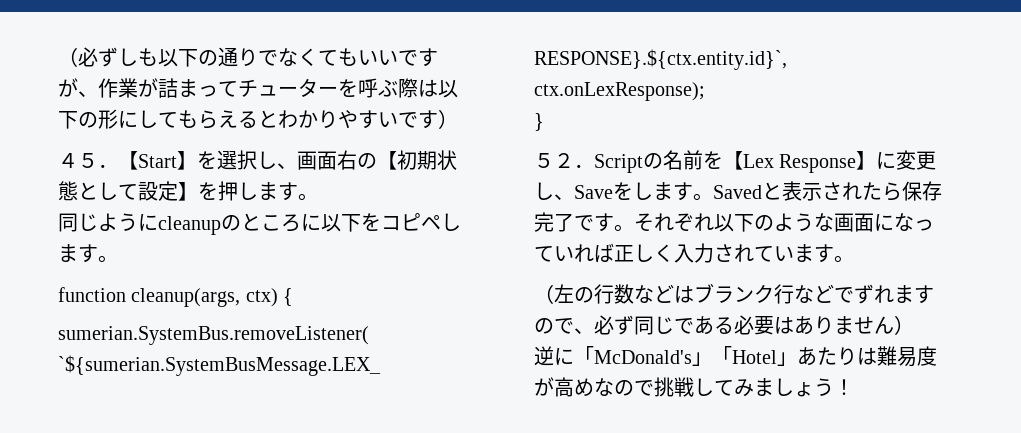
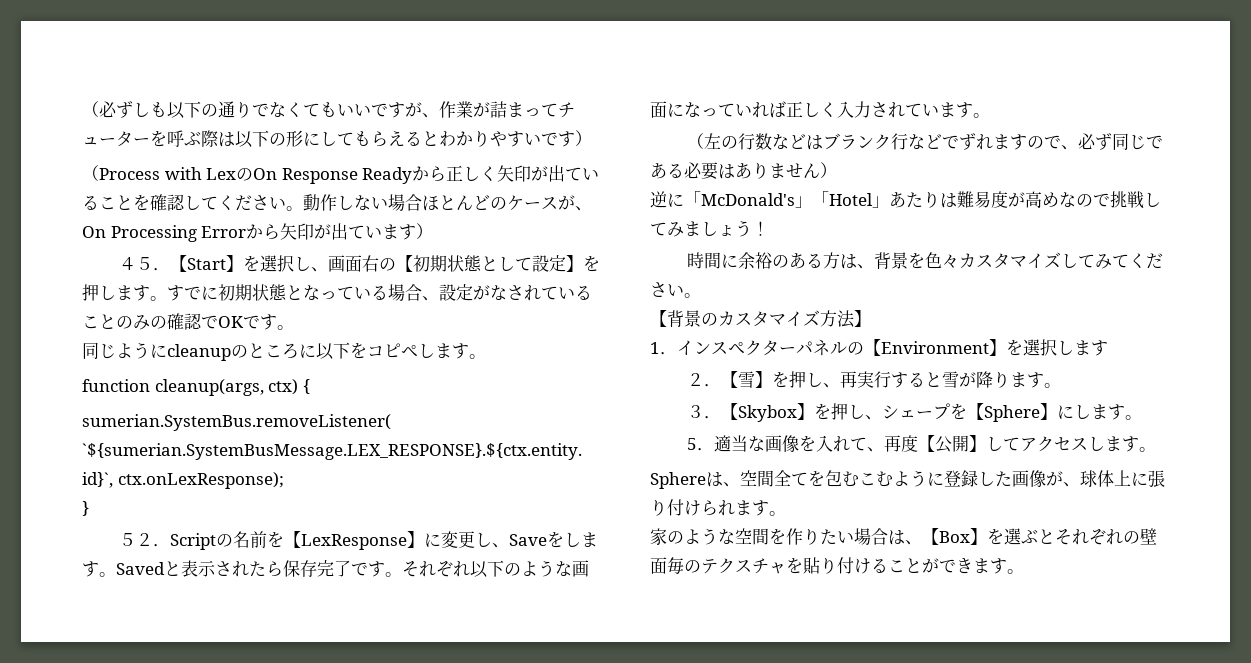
+ （Process with LexのOn Response Readyから正しく矢印が出ていることを確認してください。動作しない場合ほとんどのケースが、On Processing Errorから矢印が出ています）
+ すでに初期状態となっている場合、設定がなされていることのみの確認でOKです。
- ５２．Scriptの名前を【Lex Response】に変更し、Saveをします。
+ ５２．Scriptの名前を【LexResponse】に変更し、Saveをします。
+ 時間に余裕のある方は、背景を色々カスタマイズしてみてください。
+ 【背景のカスタマイズ方法】
+ 1．インスペクターパネルの【Environment】を選択します
+ ２．【雪】を押し、再実行すると雪が降ります。
+ ３．【Skybox】を押し、シェープを【Sphere】にします。
+ 5．適当な画像を入れて、再度【公開】してアクセスします。
+ Sphereは、空間全てを包むこむように登録した画像が、球体上に張り付けられます。
+ 家のような空間を作りたい場合は、【Box】を選ぶとそれぞれの壁面毎のテクスチャを貼り付けることができます。

